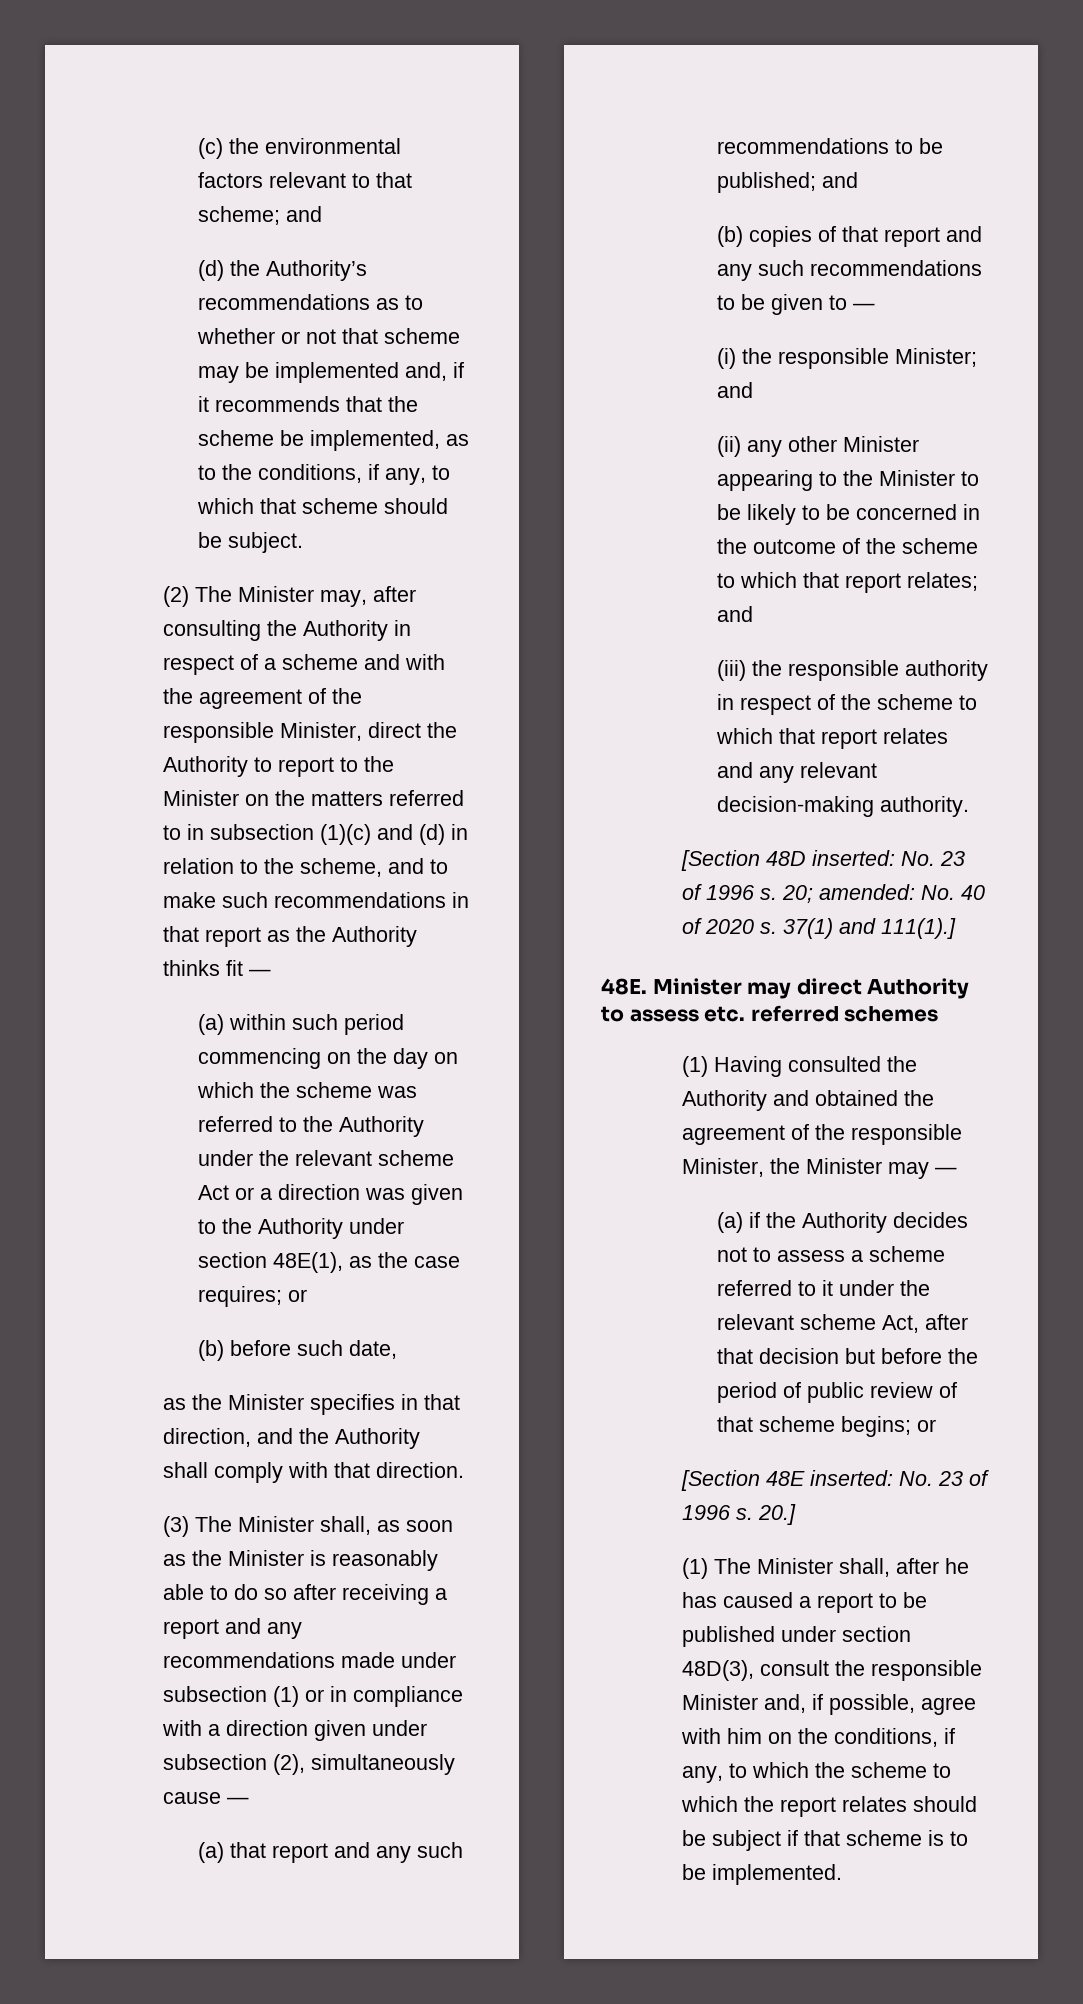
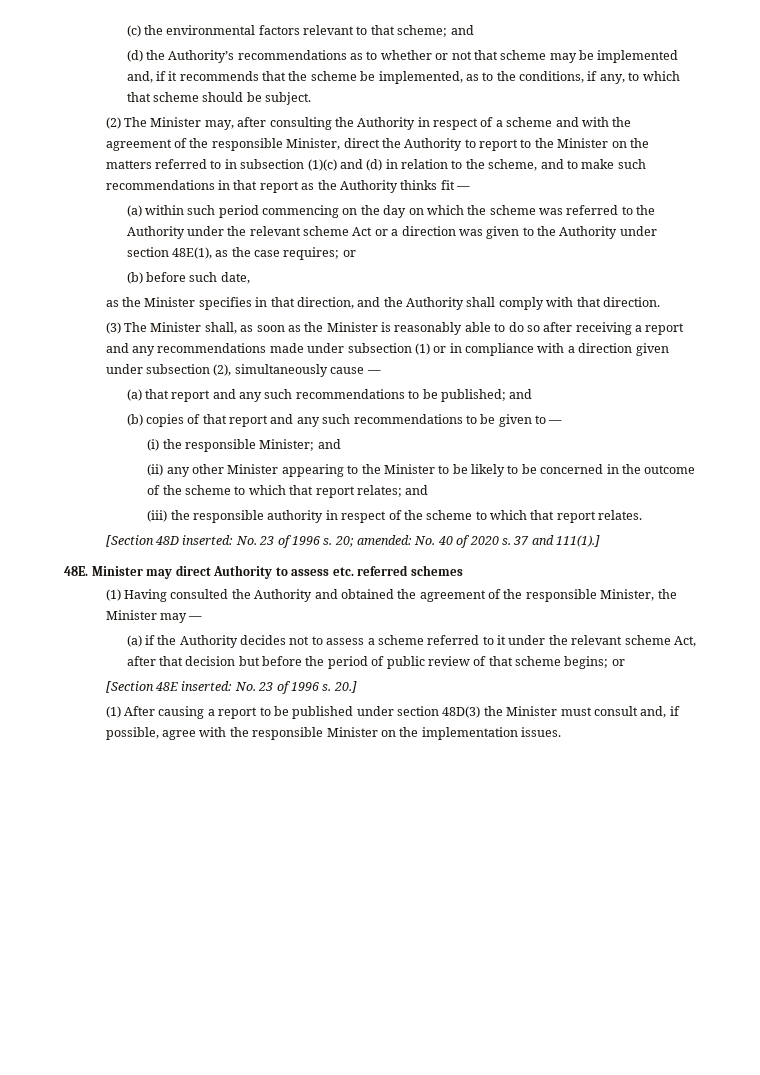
- (iii) the responsible authority in respect of the scheme to which that report relates and any relevant decision-making authority.
+ (iii) the responsible authority in respect of the scheme to which that report relates.
- 37(1) and 111(1).]
+ 37 and 111(1).]
- (1) The Minister shall, after he has caused a report to be published under section 48D(3), consult the responsible Minister and, if possible, agree with him on the conditions, if any, to which the scheme to which the report relates should be subject if that scheme is to be implemented.
+ (1) After causing a report to be published under section 48D(3) the Minister must consult and, if possible, agree with the responsible Minister on the implementation issues.

